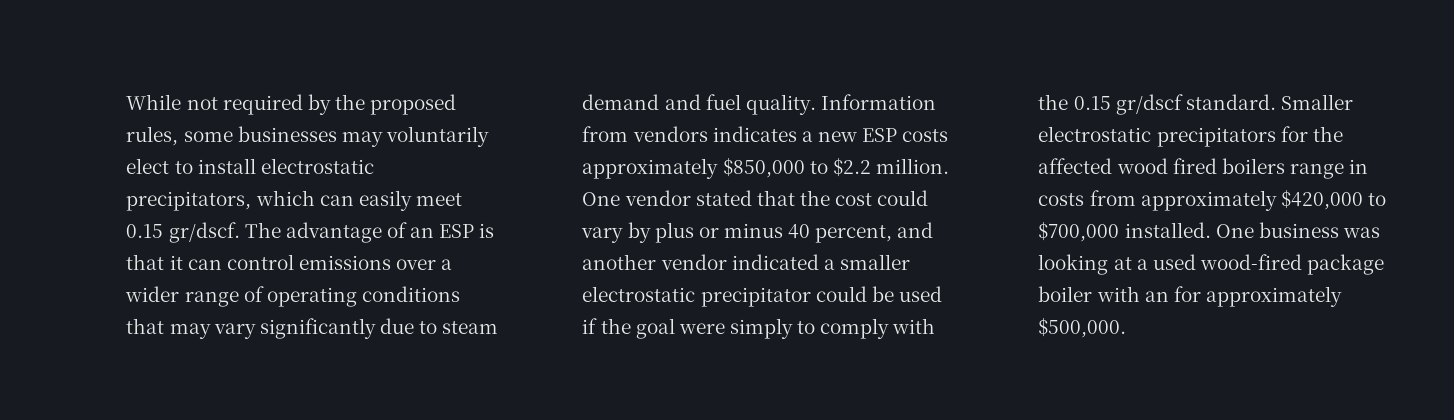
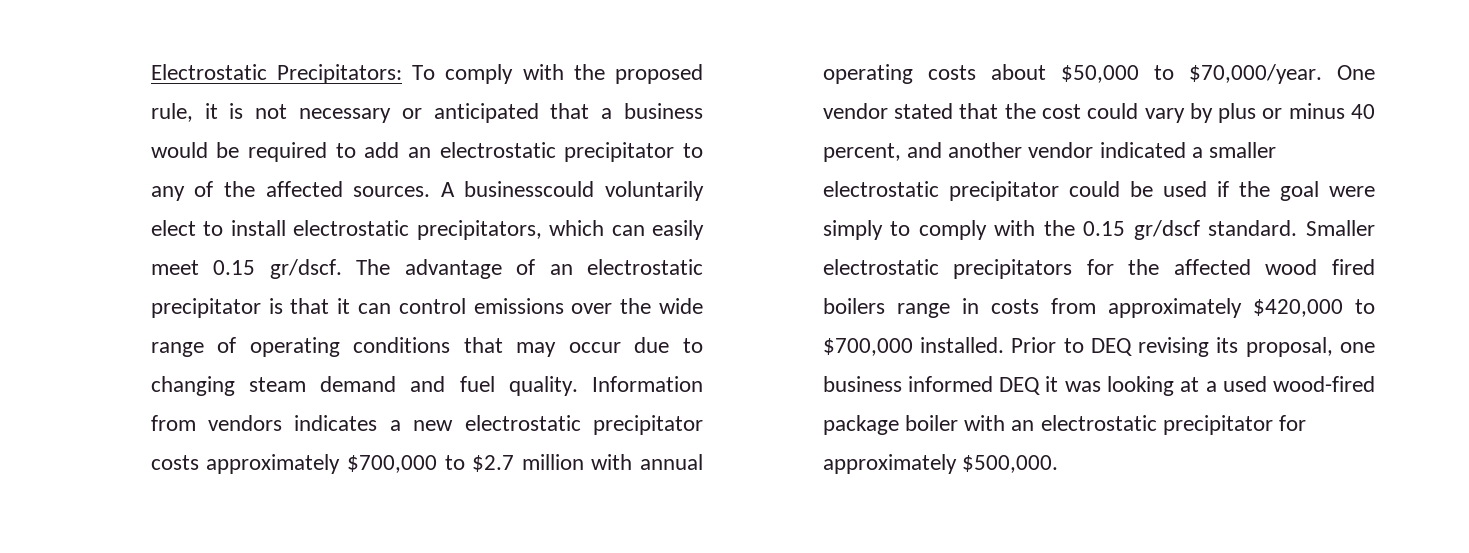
- While not required by the proposed rules, some businesses may voluntarily elect to install electrostatic precipitators, which can easily meet 0.15 gr/dscf.
+ Electrostatic Precipitators: To comply with the proposed rule, it is not necessary or anticipated that a business would be required to add an electrostatic precipitator to any of the affected sources. A businesscould voluntarily elect to install electrostatic precipitators, which can easily meet 0.15 gr/dscf.
- The advantage of an ESP is that it can control emissions over a wider range of operating conditions that may vary significantly due to steam demand and fuel quality.
+ The advantage of an electrostatic precipitator is that it can control emissions over the wide range of operating conditions that may occur due to changing steam demand and fuel quality.
- Information from vendors indicates a new ESP costs approximately $850,000 to $2.2 million.
+ Information from vendors indicates a new electrostatic precipitator costs approximately $700,000 to $2.7 million with annual operating costs about $50,000 to $70,000/year.
- One business was looking at a used wood-fired package boiler with an for approximately $500,000.
+ Prior to DEQ revising its proposal, one business informed DEQ it was looking at a used wood-fired package boiler with an electrostatic precipitator for approximately $500,000.

